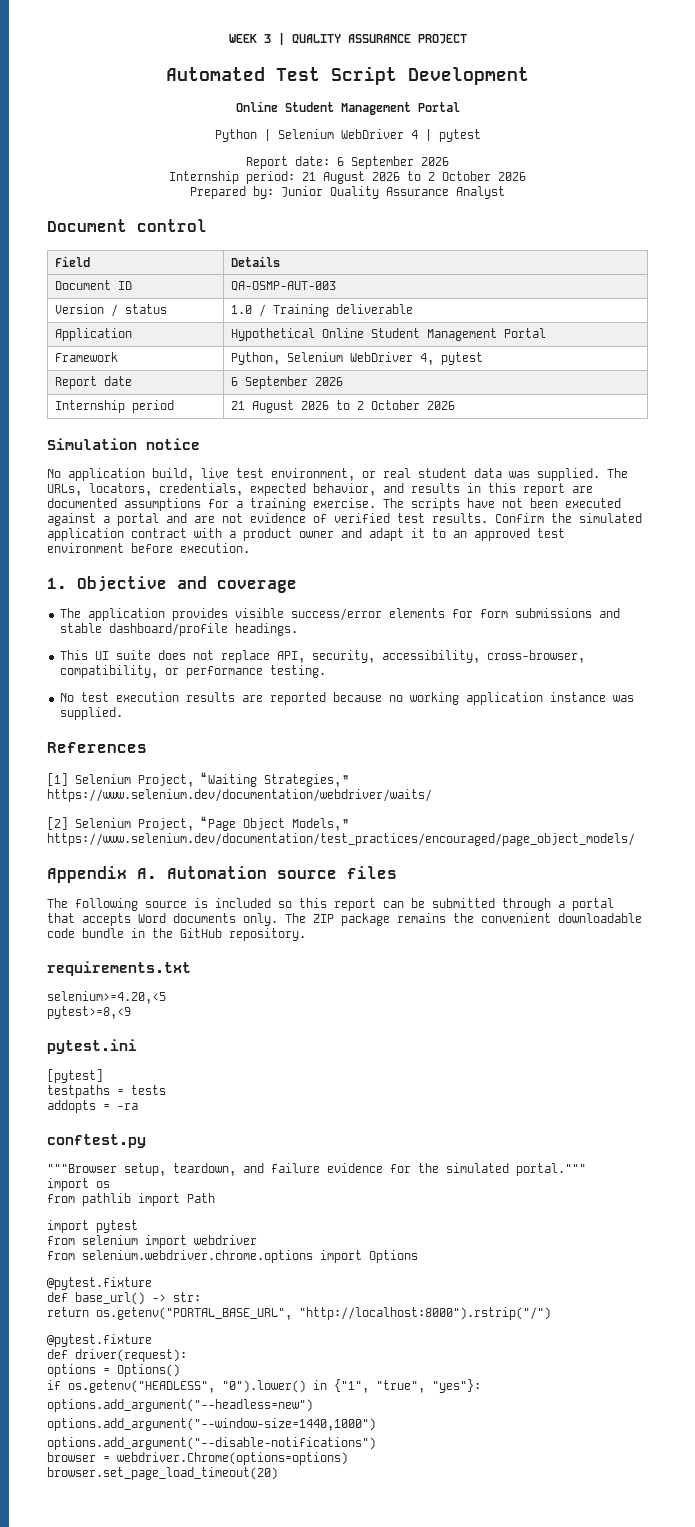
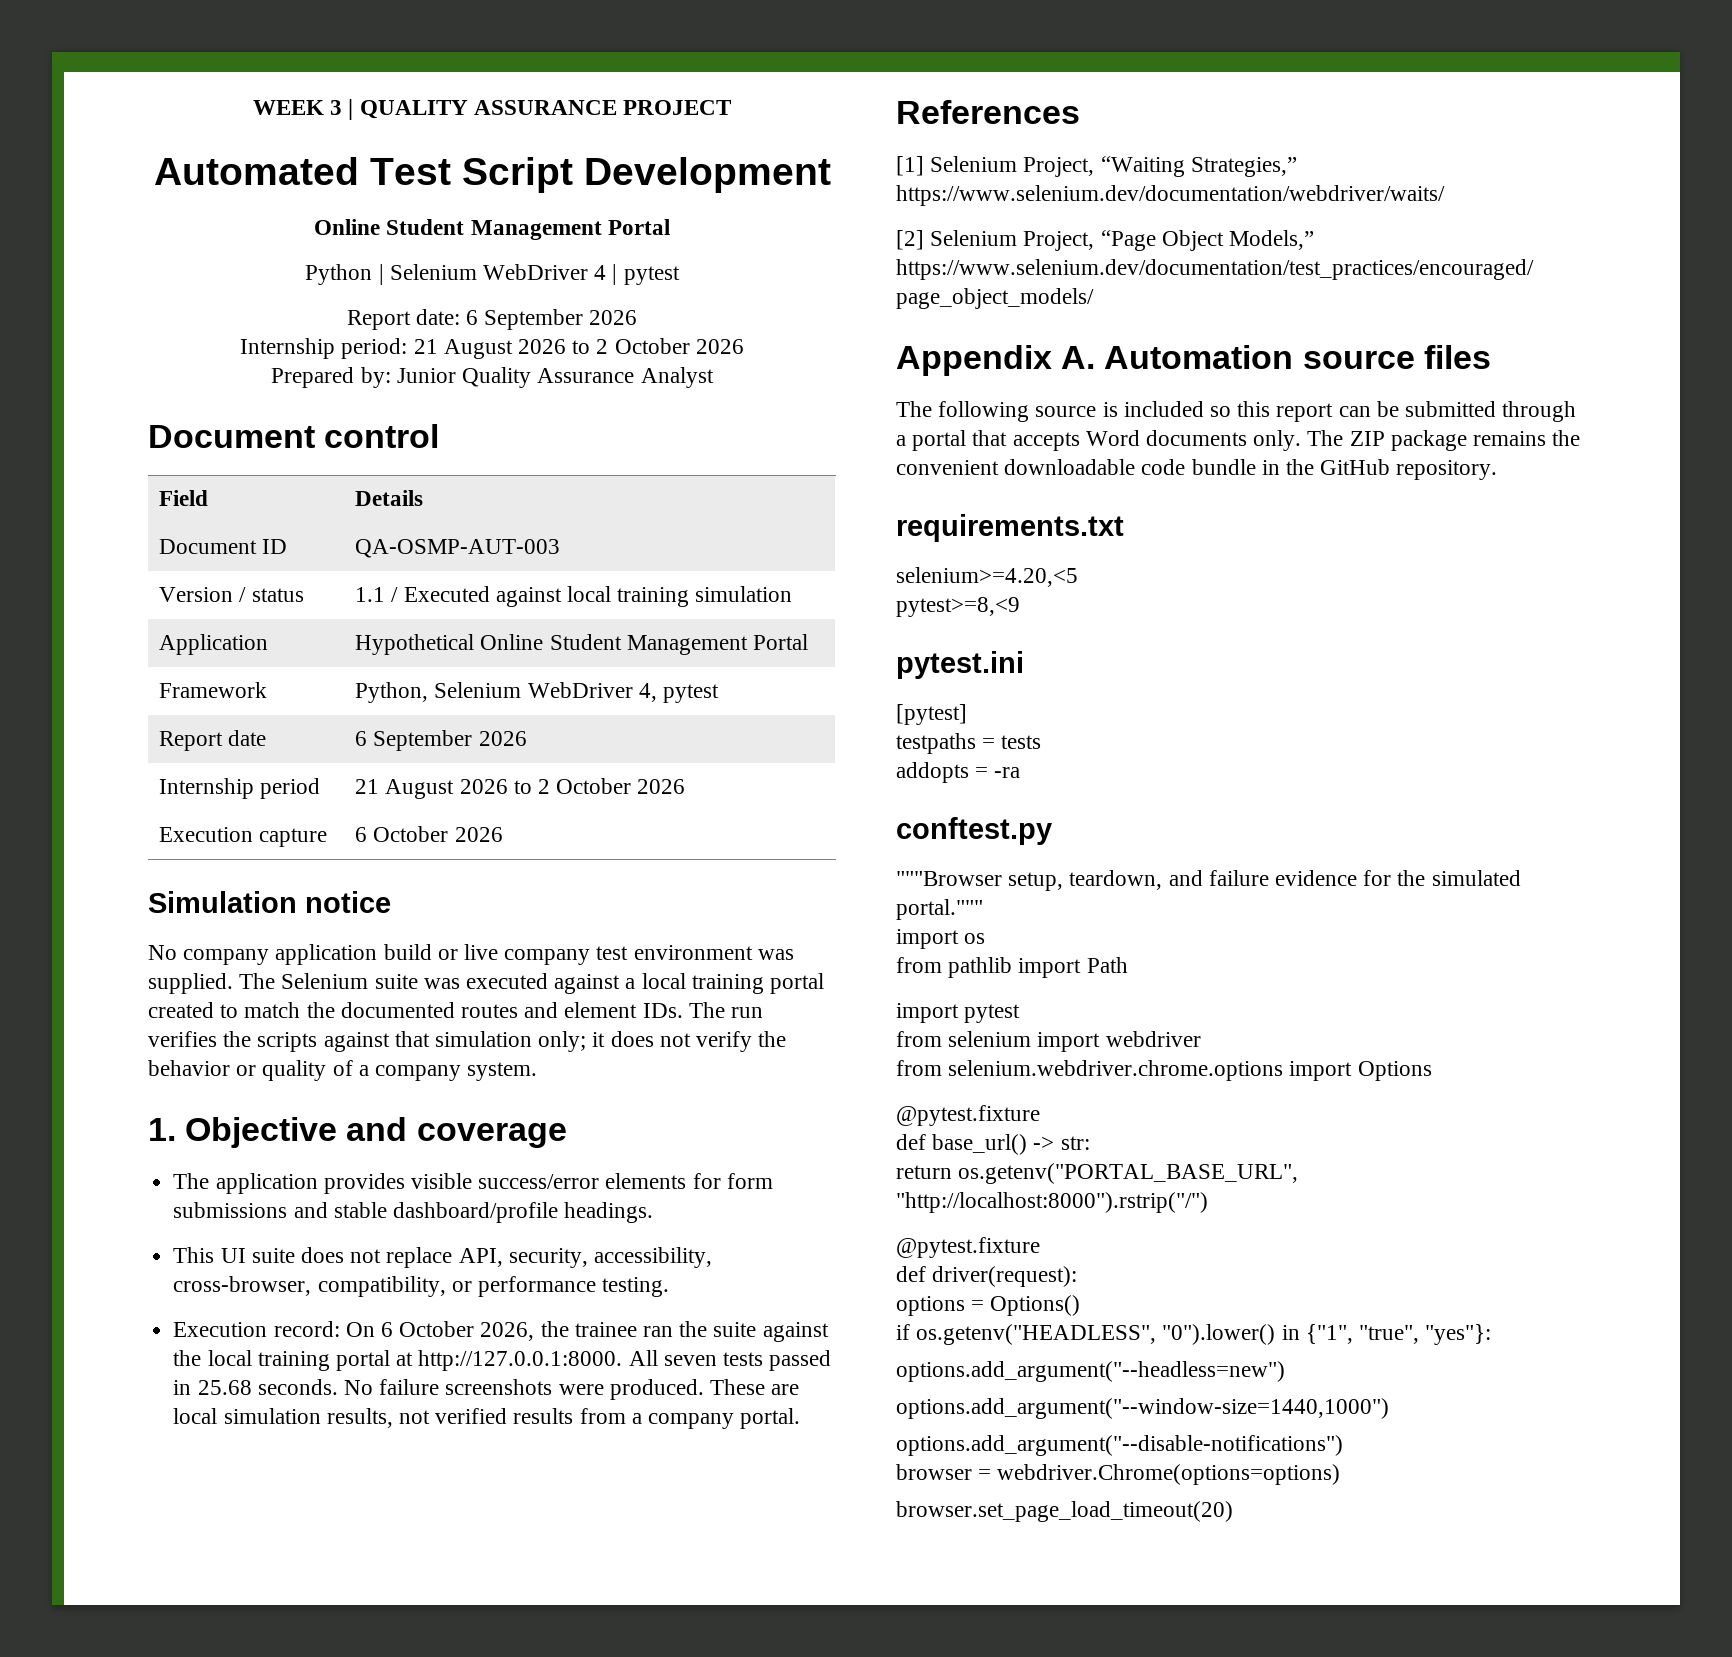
- Version / status | 1.0 / Training deliverable
+ Version / status | 1.1 / Executed against local training simulation
+ Execution capture | 6 October 2026
  Simulation notice
- No application build, live test environment, or real student data was supplied. The URLs, locators, credentials, expected behavior, and results in this report are documented assumptions for a training exercise. The scripts have not been executed against a portal and are not evidence of verified test results. Confirm the simulated application contract with a product owner and adapt it to an approved test environment before execution.
+ No company application build or live company test environment was supplied. The Selenium suite was executed against a local training portal created to match the documented routes and element IDs. The run verifies the scripts against that simulation only; it does not verify the behavior or quality of a company system.
- No test execution results are reported because no working application instance was supplied.
+ Execution record: On 6 October 2026, the trainee ran the suite against the local training portal at http://127.0.0.1:8000. All seven tests passed in 25.68 seconds. No failure screenshots were produced. These are local simulation results, not verified results from a company portal.

